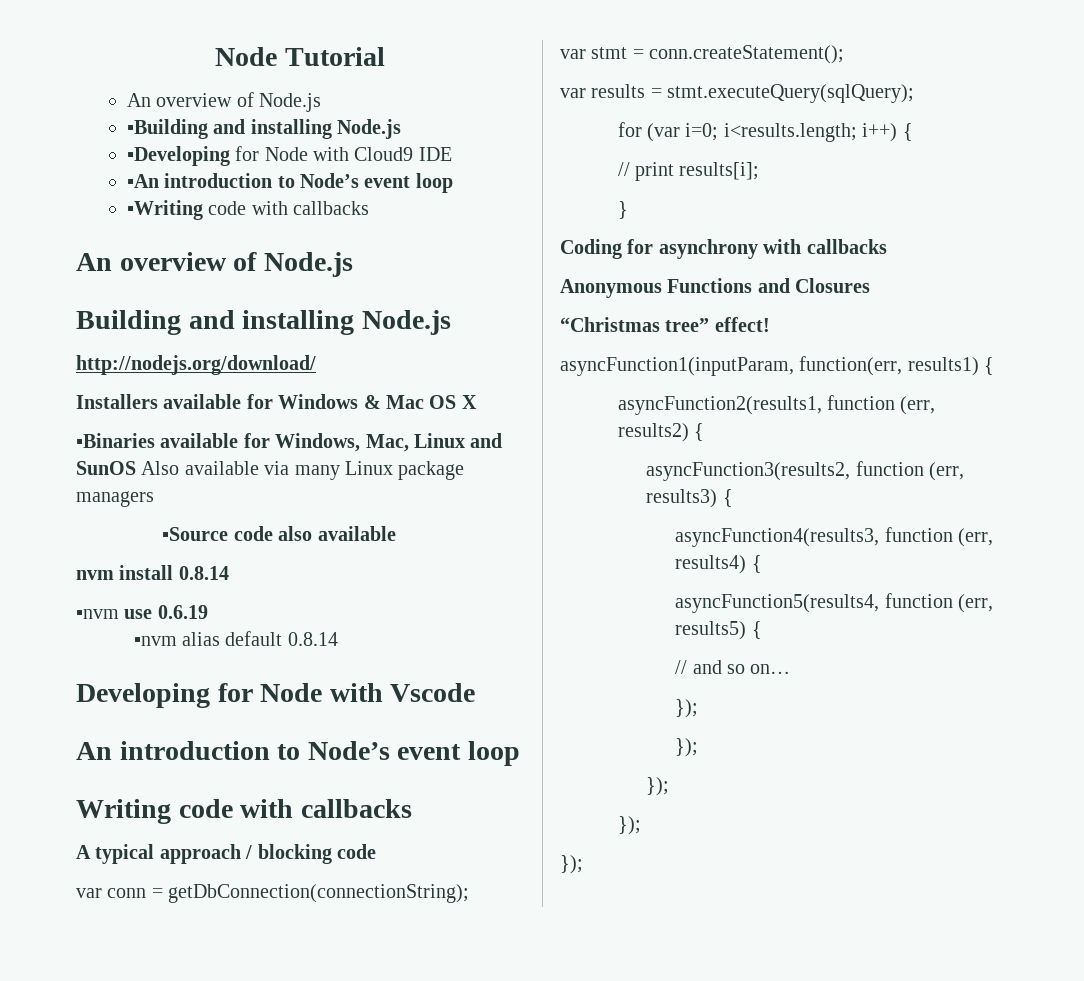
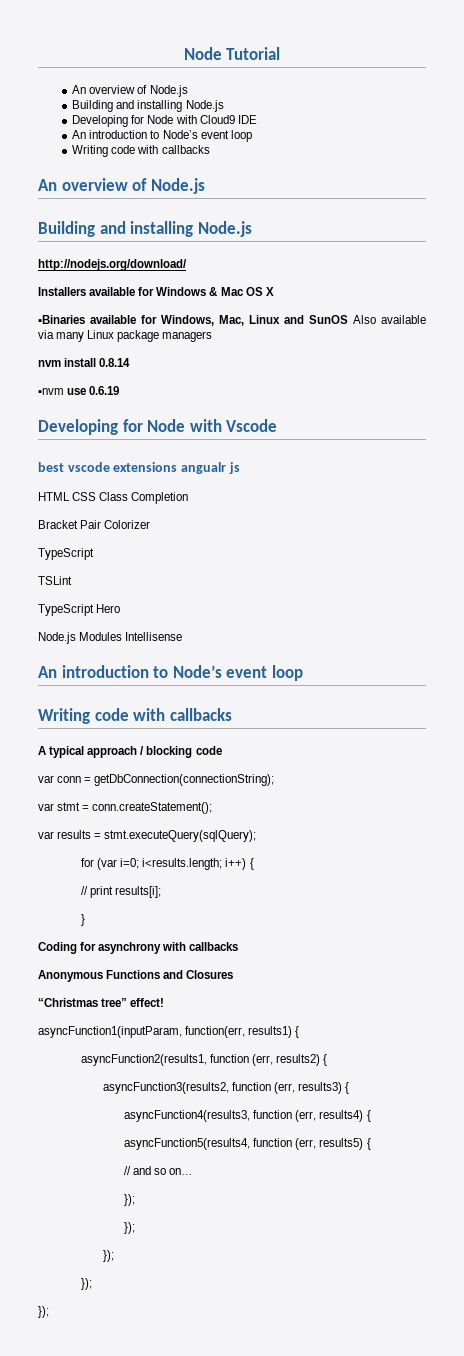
  Node Tutorial
  An overview of Node.js
- ▪Building and installing Node.js
- ▪Developing for Node with Cloud9 IDE
- ▪An introduction to Node’s event loop
- ▪Writing code with callbacks
+ Building and installing Node.js
+ Developing for Node with Cloud9 IDE
+ An introduction to Node’s event loop
+ Writing code with callbacks
- ▪Source code also available
- ▪nvm alias default 0.8.14
+ best vscode extensions angualr js
+ HTML CSS Class Completion
+ Bracket Pair Colorizer
+ TypeScript
+ TSLint
+ TypeScript Hero
+ Node.js Modules Intellisense

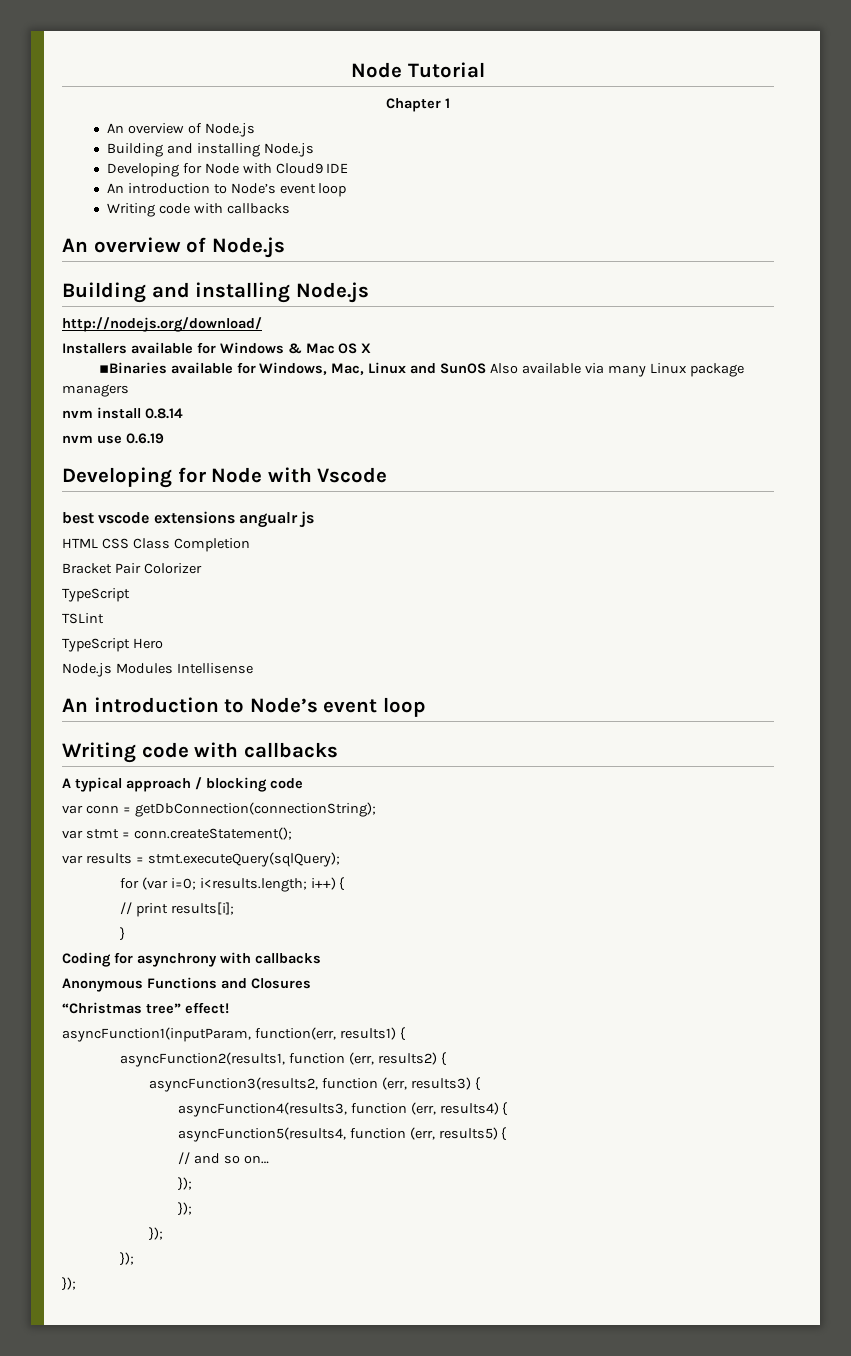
+ Chapter 1
- ▪nvm use 0.6.19
+ nvm use 0.6.19

